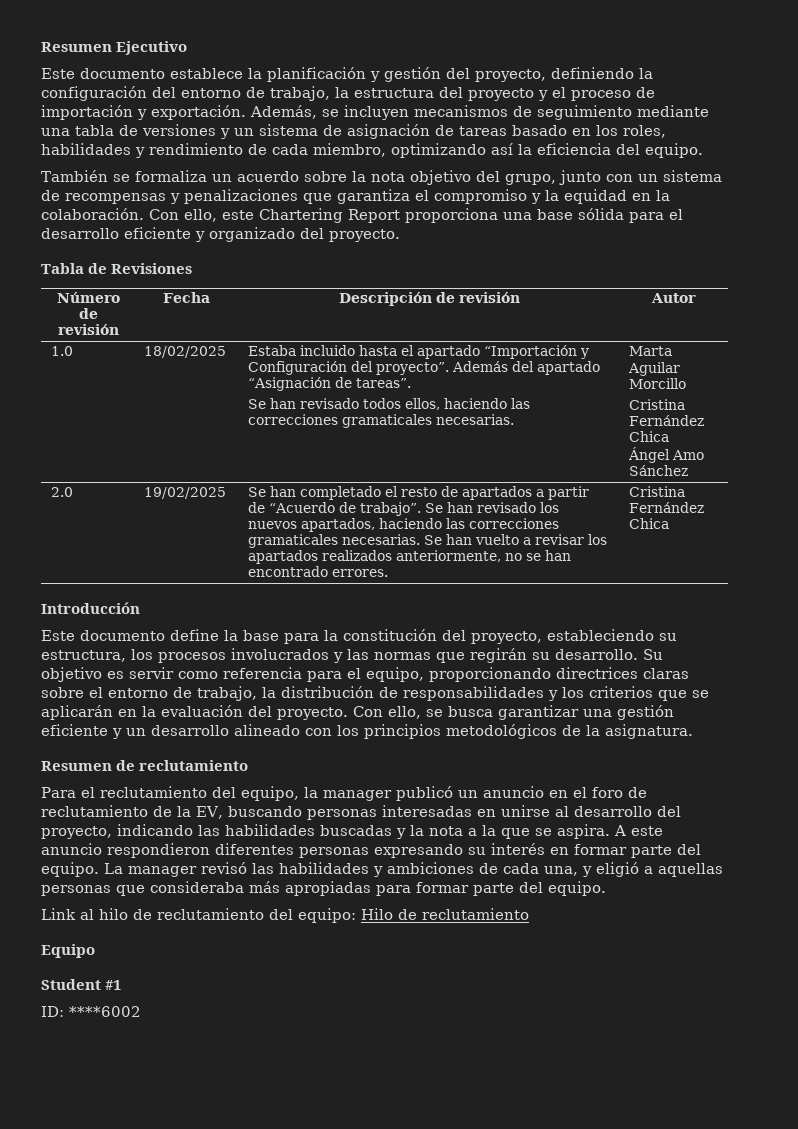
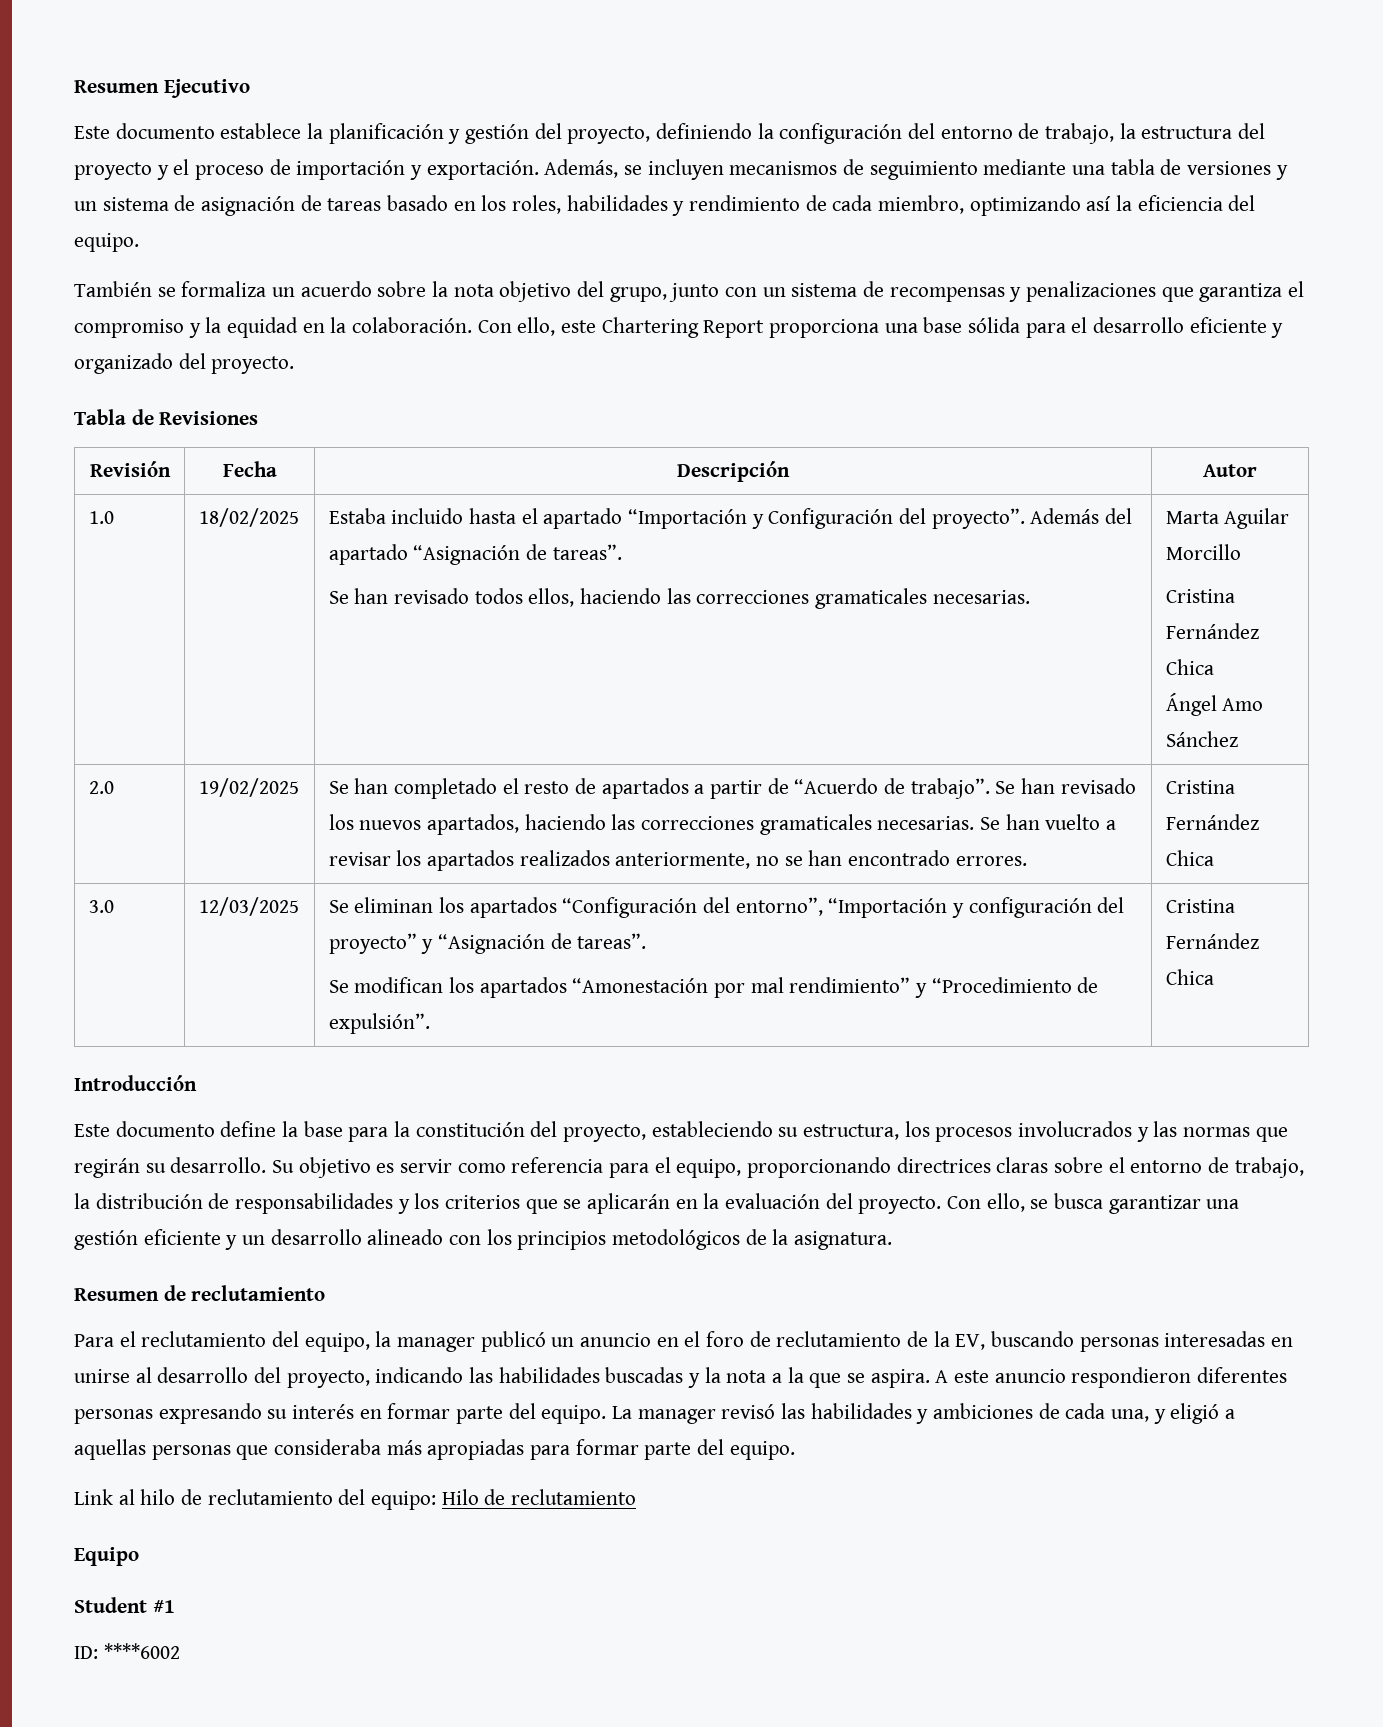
- Número de revisión | Fecha | Descripción de revisión | Autor
+ Revisión | Fecha | Descripción | Autor
+ 3.0 | 12/03/2025 | Se eliminan los apartados “Configuración del entorno”, “Importación y configuración del proyecto” y “Asignación de tareas”.
+ Se modifican los apartados “Amonestación por mal rendimiento” y “Procedimiento de expulsión”. | Cristina Fernández Chica

